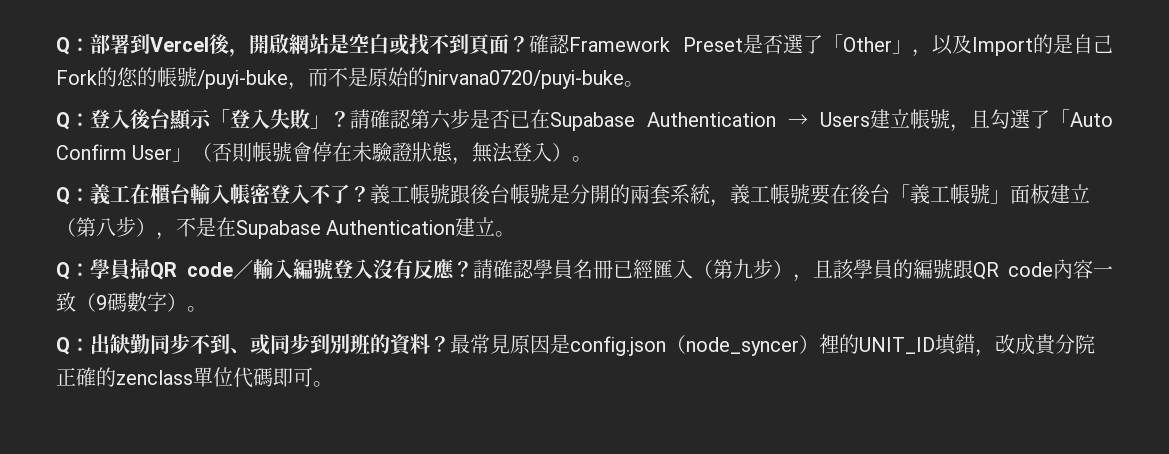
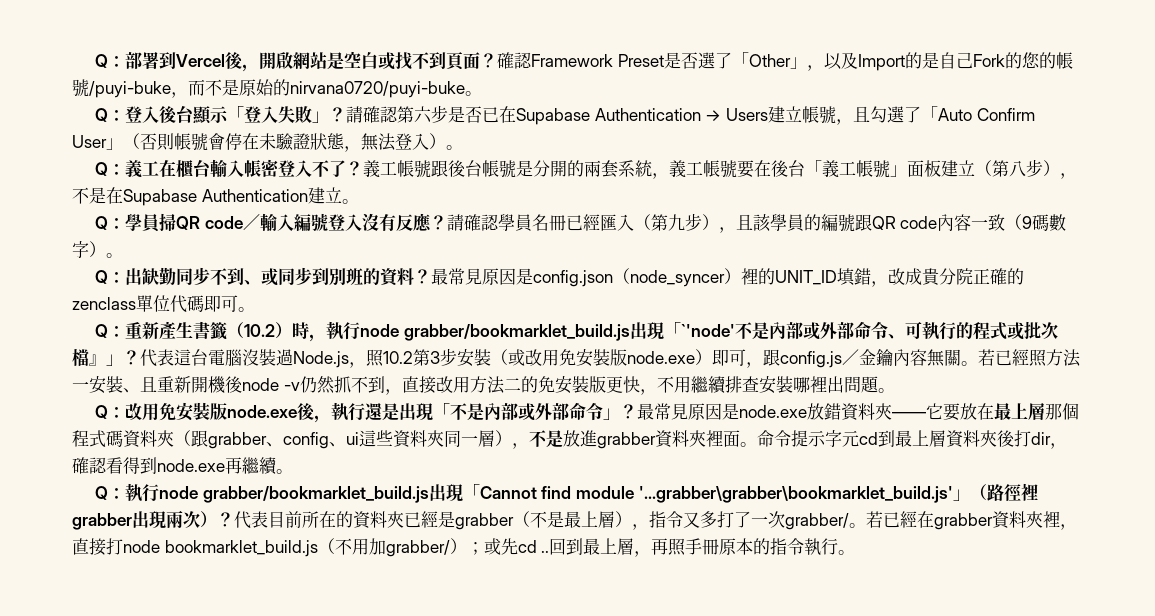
+ Q：重新產生書籤（10.2）時，執行node grabber/bookmarklet_build.js出現「`'node'不是內部或外部命令、可執行的程式或批次檔』」？代表這台電腦沒裝過Node.js，照10.2第3步安裝（或改用免安裝版node.exe）即可，跟config.js／金鑰內容無關。若已經照方法一安裝、且重新開機後node -v仍然抓不到，直接改用方法二的免安裝版更快，不用繼續排查安裝哪裡出問題。
+ Q：改用免安裝版node.exe後，執行還是出現「不是內部或外部命令」？最常見原因是node.exe放錯資料夾——它要放在最上層那個程式碼資料夾（跟grabber、config、ui這些資料夾同一層），不是放進grabber資料夾裡面。命令提示字元cd到最上層資料夾後打dir，確認看得到node.exe再繼續。
+ Q：執行node grabber/bookmarklet_build.js出現「Cannot find module '...grabber\grabber\bookmarklet_build.js'」（路徑裡grabber出現兩次）？代表目前所在的資料夾已經是grabber（不是最上層），指令又多打了一次grabber/。若已經在grabber資料夾裡，直接打node bookmarklet_build.js（不用加grabber/）；或先cd ..回到最上層，再照手冊原本的指令執行。

